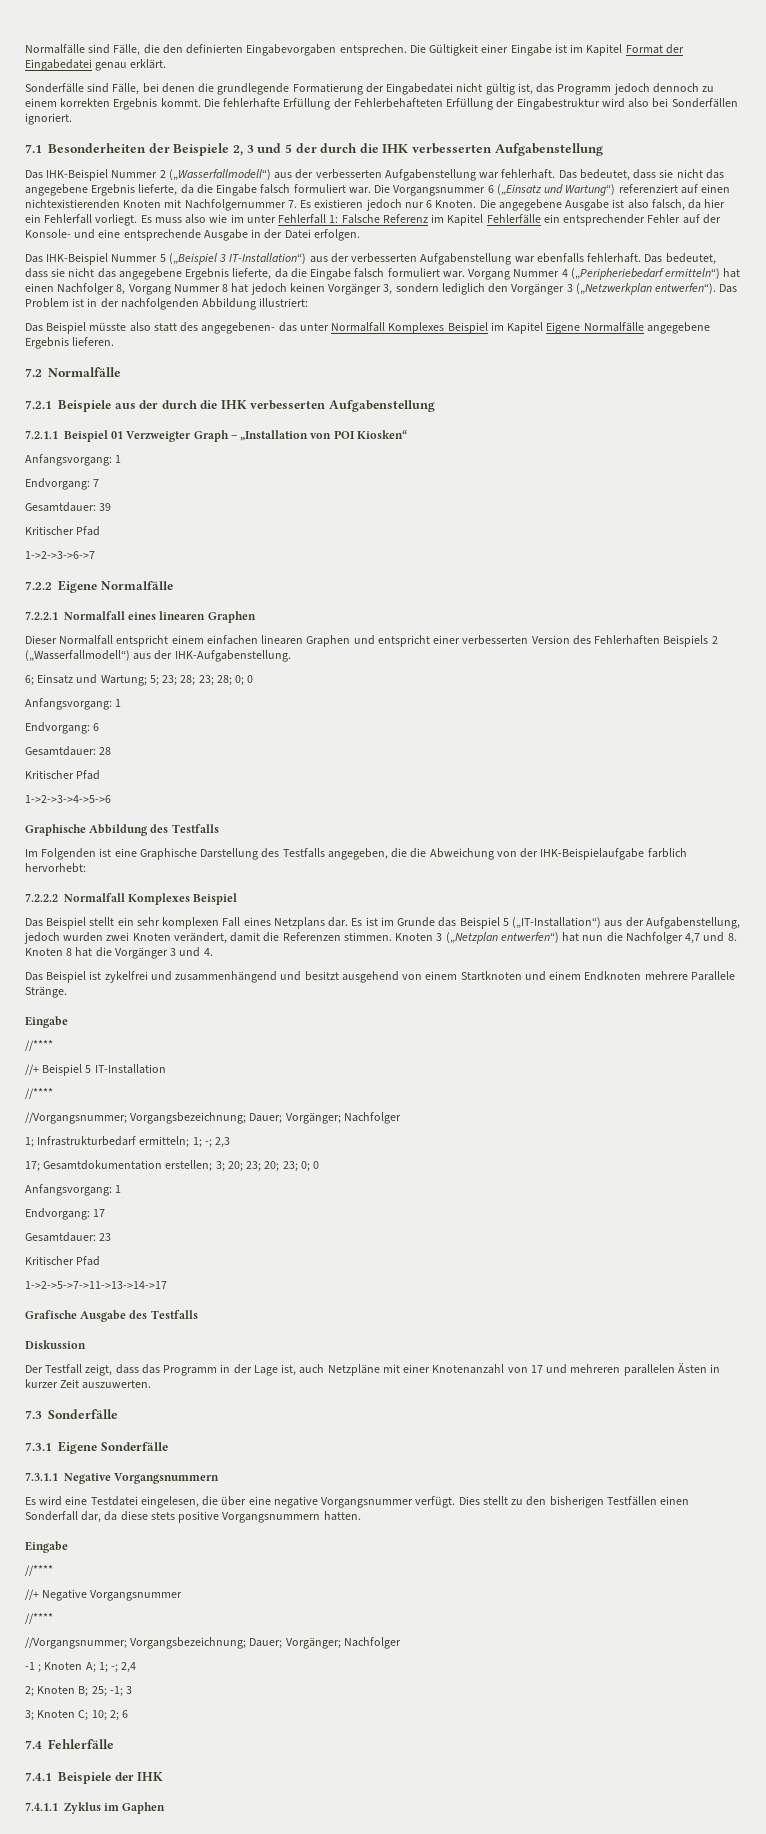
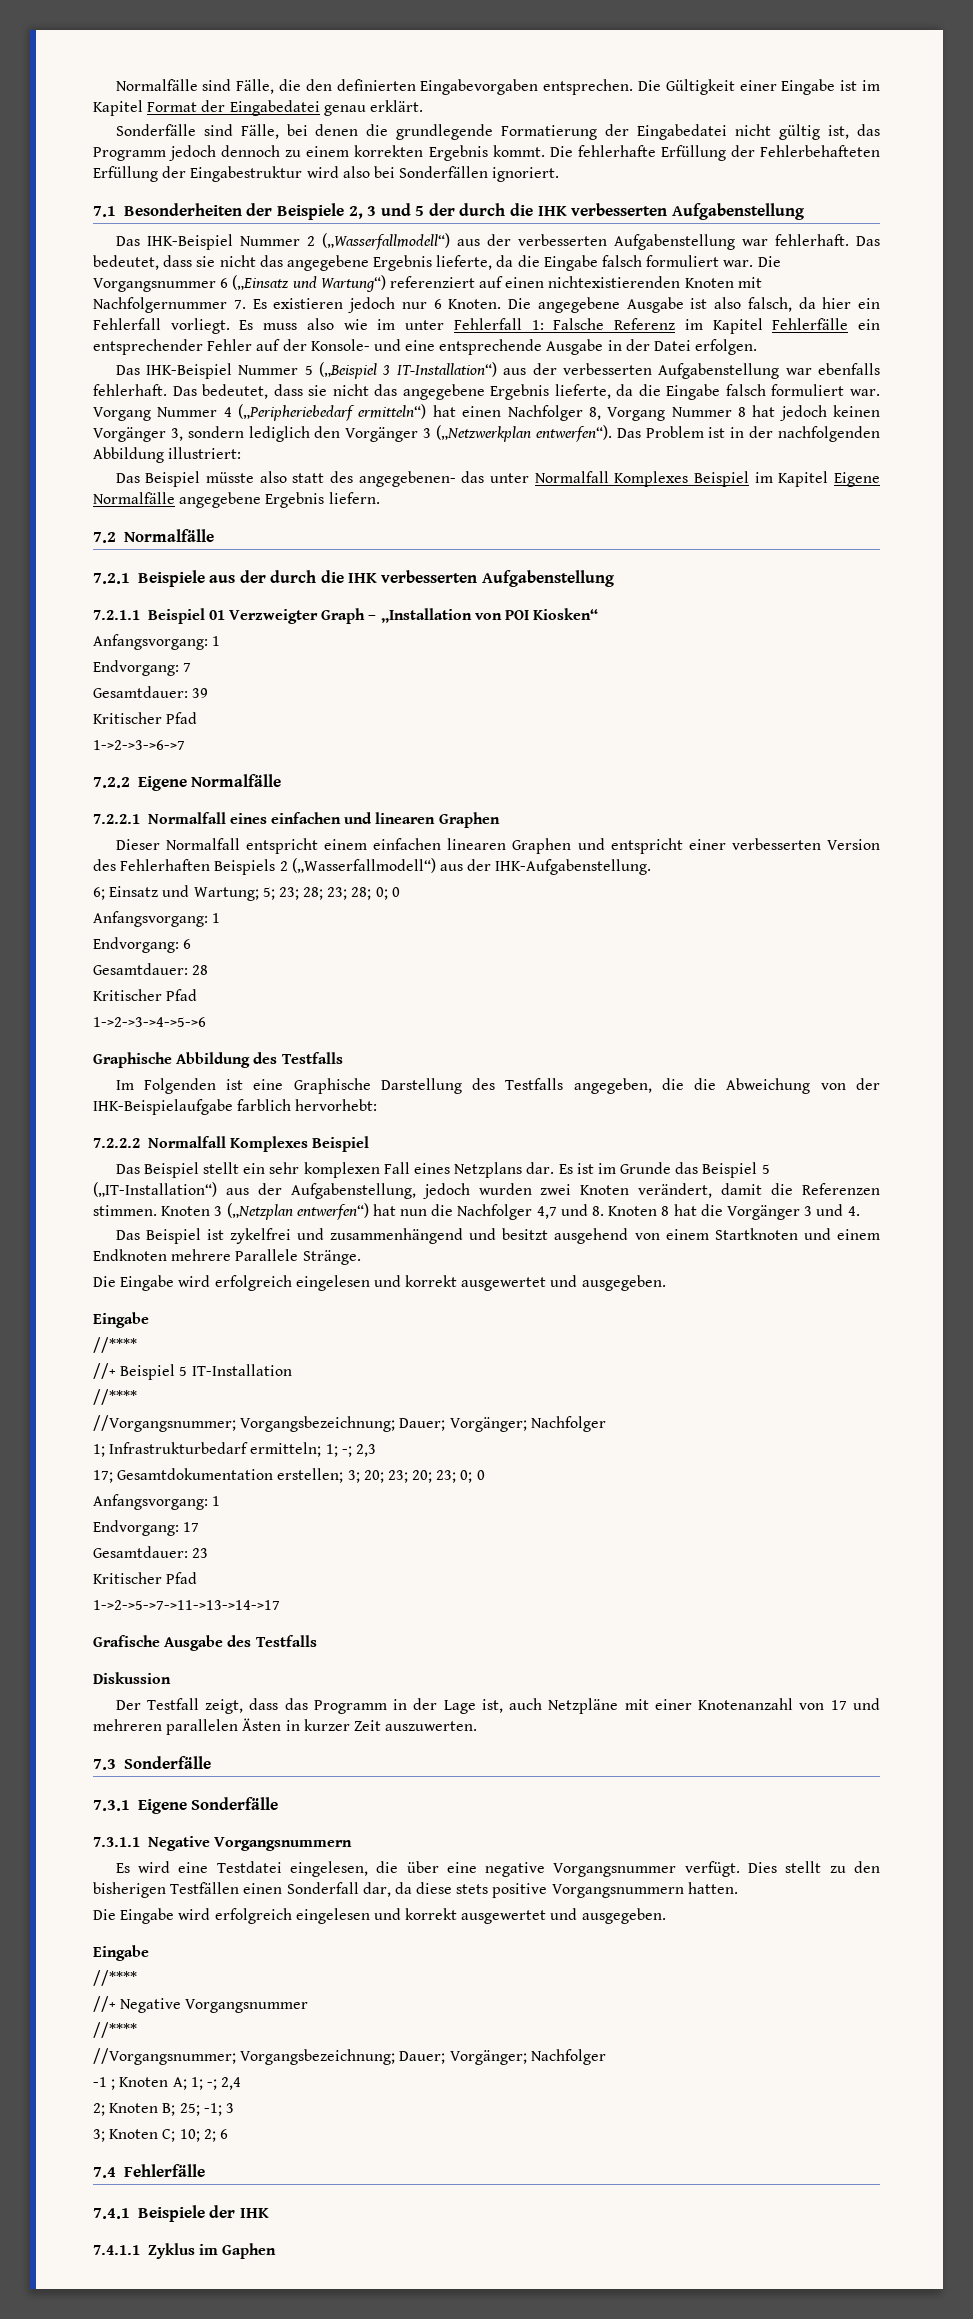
- Das Beispiel müsste also statt des angegebenen- das unter Normalfall Komplexes Beispiel im Kapitel Eigene Normalfälle angegebene Ergebnis lieferen.
+ Das Beispiel müsste also statt des angegebenen- das unter Normalfall Komplexes Beispiel im Kapitel Eigene Normalfälle angegebene Ergebnis liefern.
- 7.2.2.1 Normalfall eines linearen Graphen
+ 7.2.2.1 Normalfall eines einfachen und linearen Graphen
  Das Beispiel ist zykelfrei und zusammenhängend und besitzt ausgehend von einem Startknoten und einem Endknoten mehrere Parallele Stränge.
+ Die Eingabe wird erfolgreich eingelesen und korrekt ausgewertet und ausgegeben.
  Dies stellt zu den bisherigen Testfällen einen Sonderfall dar, da diese stets positive Vorgangsnummern hatten.
+ Die Eingabe wird erfolgreich eingelesen und korrekt ausgewertet und ausgegeben.

